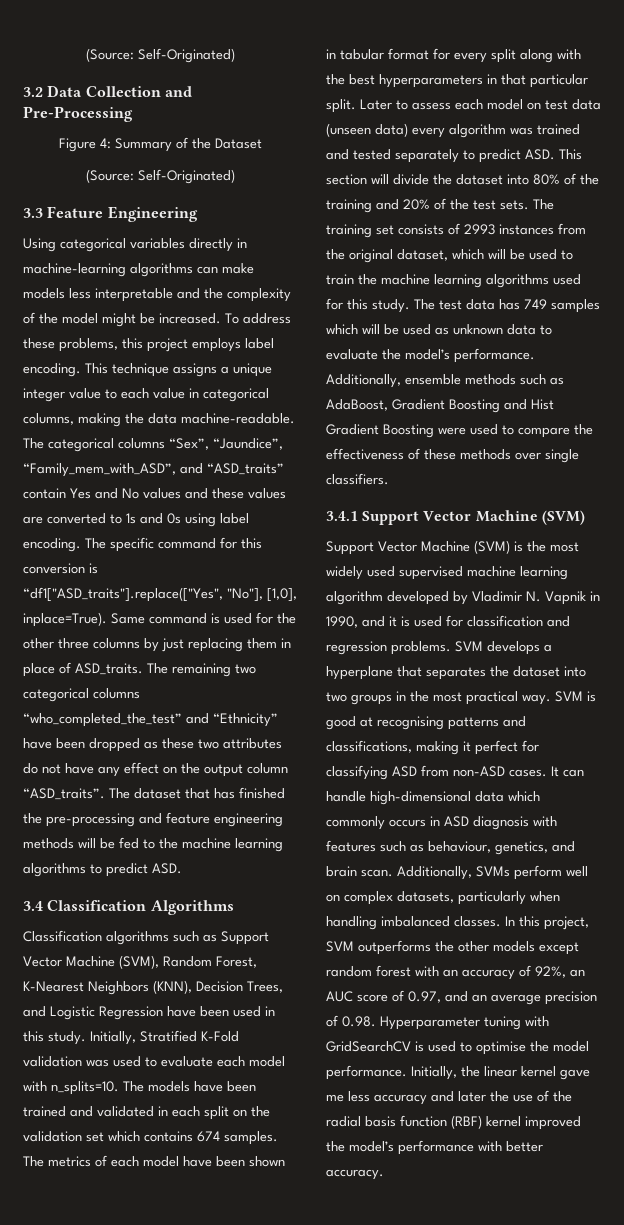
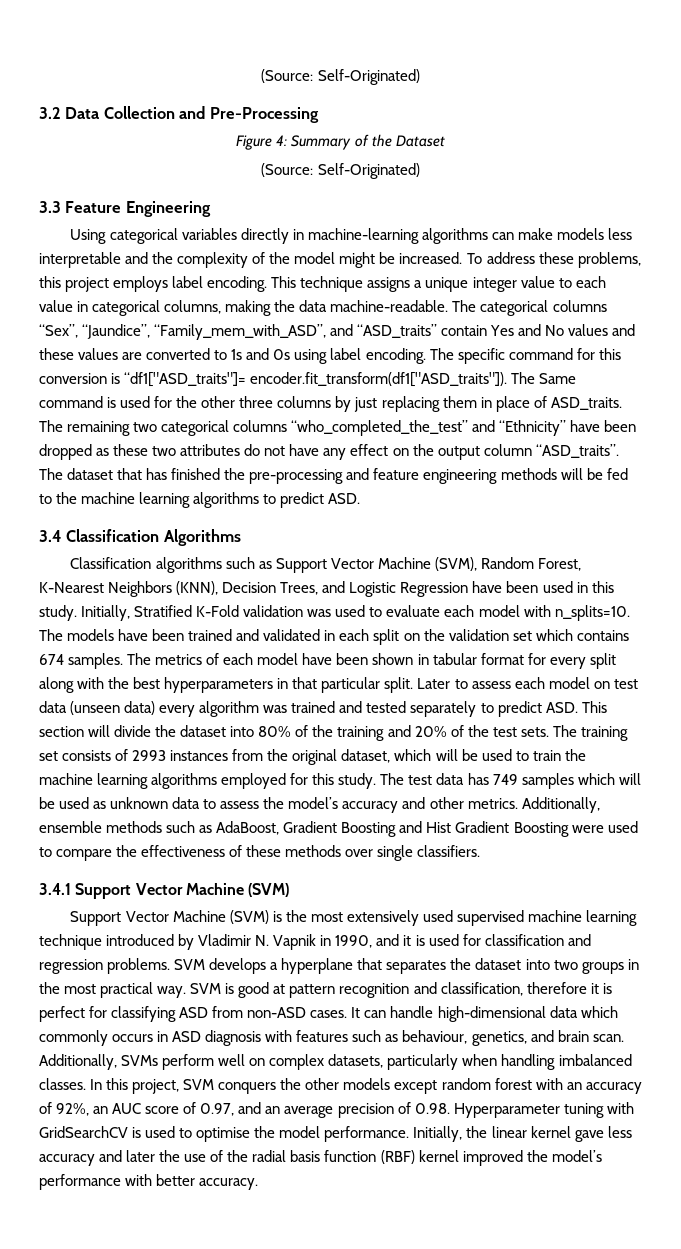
- The specific command for this conversion is “df1["ASD_traits"].replace(["Yes", "No"], [1,0], inplace=True). Same command is used for the other three columns by just replacing them in place of ASD_traits.
+ The specific command for this conversion is “df1["ASD_traits"]= encoder.fit_transform(df1["ASD_traits"]). The Same command is used for the other three columns by just replacing them in place of ASD_traits.
- The training set consists of 2993 instances from the original dataset, which will be used to train the machine learning algorithms used for this study.
+ The training set consists of 2993 instances from the original dataset, which will be used to train the machine learning algorithms employed for this study.
- The test data has 749 samples which will be used as unknown data to evaluate the model’s performance.
+ The test data has 749 samples which will be used as unknown data to assess the model’s accuracy and other metrics.
- Support Vector Machine (SVM) is the most widely used supervised machine learning algorithm developed by Vladimir N. Vapnik in 1990, and it is used for classification and regression problems.
+ Support Vector Machine (SVM) is the most extensively used supervised machine learning technique introduced by Vladimir N. Vapnik in 1990, and it is used for classification and regression problems.
- SVM is good at recognising patterns and classifications, making it perfect for classifying ASD from non-ASD cases.
+ SVM is good at pattern recognition and classification, therefore it is perfect for classifying ASD from non-ASD cases.
- In this project, SVM outperforms the other models except random forest with an accuracy of 92%, an AUC score of 0.97, and an average precision of 0.98. Hyperparameter tuning with GridSearchCV is used to optimise the model performance.
+ In this project, SVM conquers the other models except random forest with an accuracy of 92%, an AUC score of 0.97, and an average precision of 0.98. Hyperparameter tuning with GridSearchCV is used to optimise the model performance.
- Initially, the linear kernel gave me less accuracy and later the use of the radial basis function (RBF) kernel improved the model’s performance with better accuracy.
+ Initially, the linear kernel gave less accuracy and later the use of the radial basis function (RBF) kernel improved the model’s performance with better accuracy.

